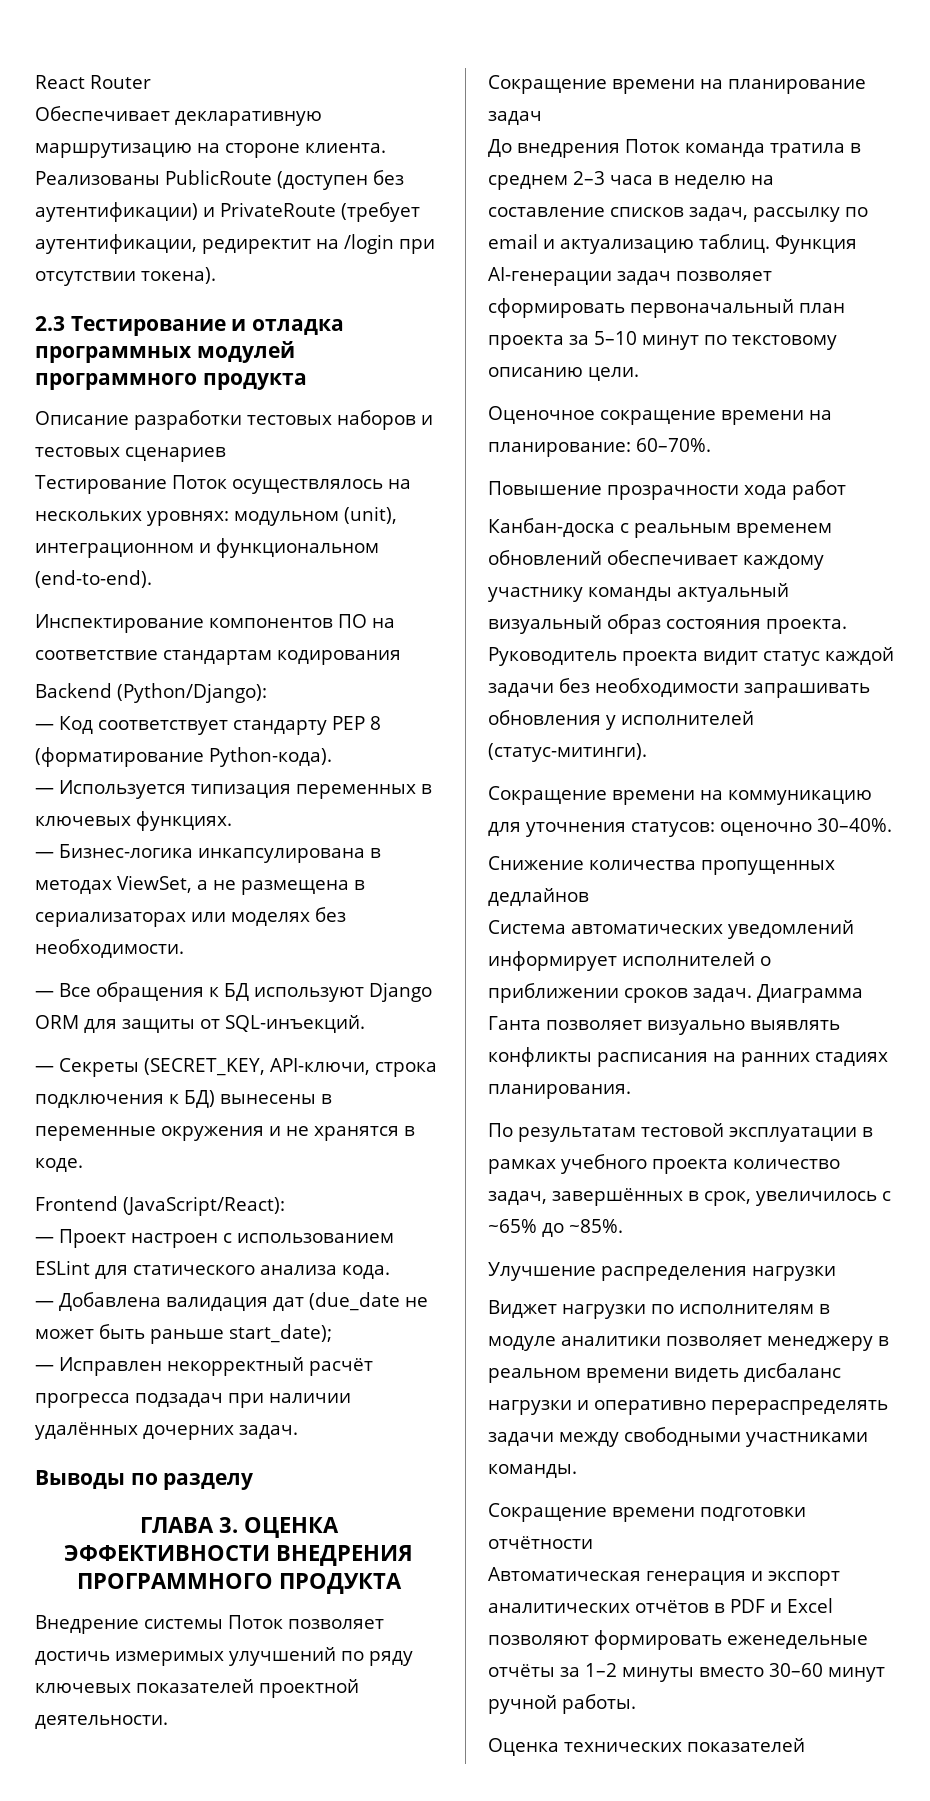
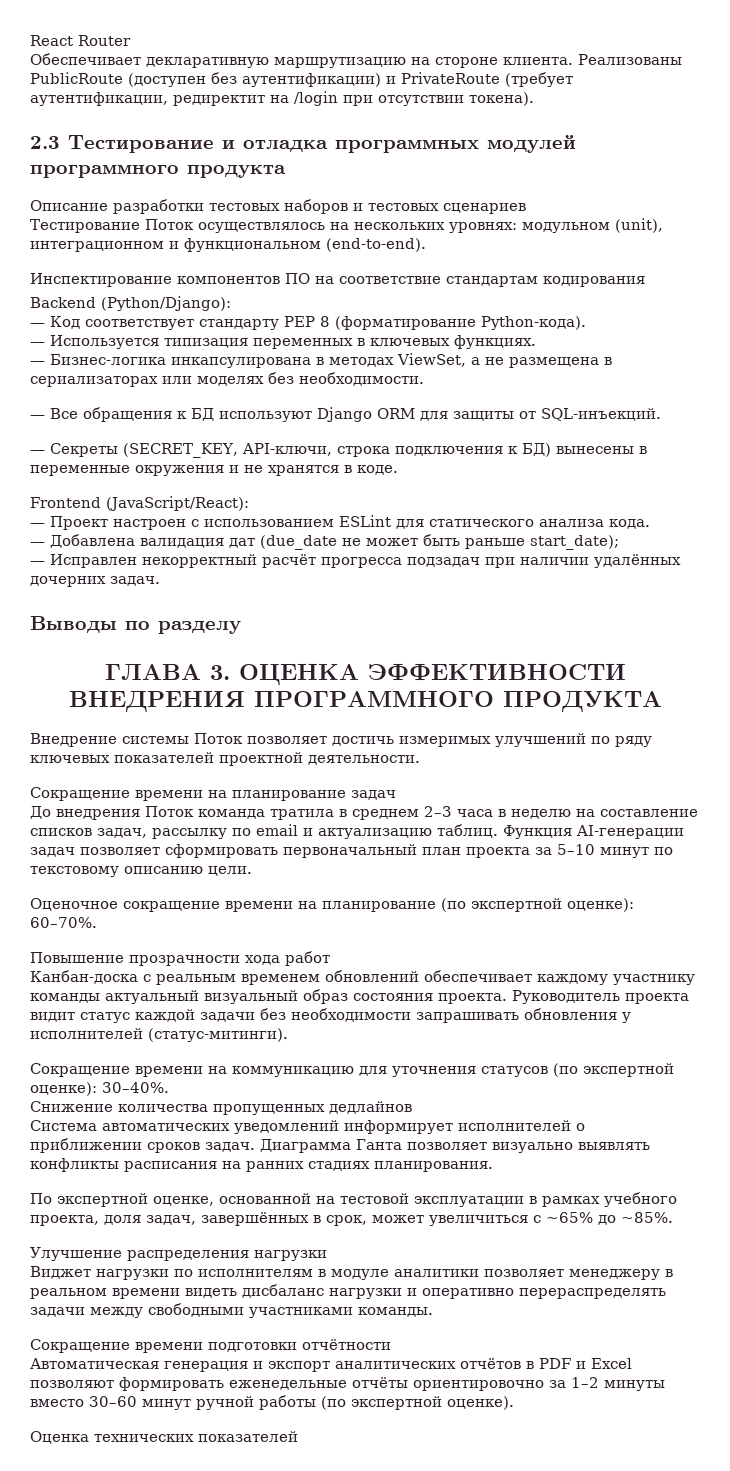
- Оценочное сокращение времени на планирование: 60–70%.
+ Оценочное сокращение времени на планирование (по экспертной оценке): 60–70%.
- Сокращение времени на коммуникацию для уточнения статусов: оценочно 30–40%.
+ Сокращение времени на коммуникацию для уточнения статусов (по экспертной оценке): 30–40%.
- По результатам тестовой эксплуатации в рамках учебного проекта количество задач, завершённых в срок, увеличилось с ~65% до ~85%.
+ По экспертной оценке, основанной на тестовой эксплуатации в рамках учебного проекта, доля задач, завершённых в срок, может увеличиться с ~65% до ~85%.
- Автоматическая генерация и экспорт аналитических отчётов в PDF и Excel позволяют формировать еженедельные отчёты за 1–2 минуты вместо 30–60 минут ручной работы.
+ Автоматическая генерация и экспорт аналитических отчётов в PDF и Excel позволяют формировать еженедельные отчёты ориентировочно за 1–2 минуты вместо 30–60 минут ручной работы (по экспертной оценке).

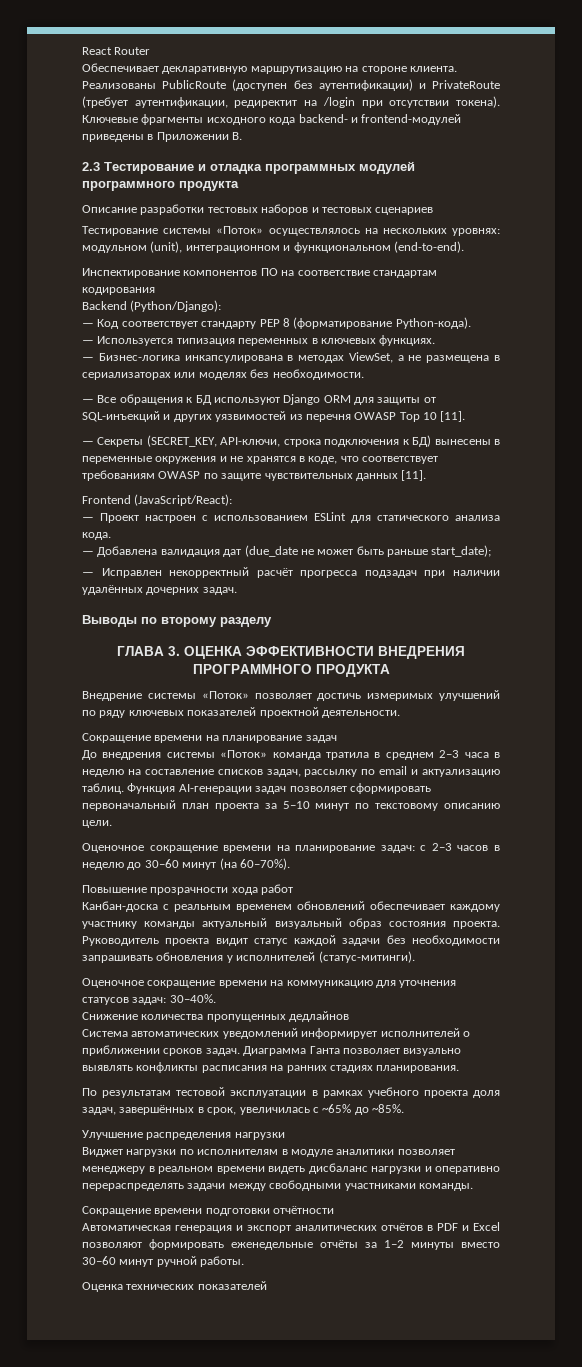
+ Ключевые фрагменты исходного кода backend- и frontend-модулей приведены в Приложении В.
- Тестирование Поток осуществлялось на нескольких уровнях: модульном (unit), интеграционном и функциональном (end-to-end).
+ Тестирование системы «Поток» осуществлялось на нескольких уровнях: модульном (unit), интеграционном и функциональном (end-to-end).
- — Все обращения к БД используют Django ORM для защиты от SQL-инъекций.
+ — Все обращения к БД используют Django ORM для защиты от SQL-инъекций и других уязвимостей из перечня OWASP Top 10 [11].
- — Секреты (SECRET_KEY, API-ключи, строка подключения к БД) вынесены в переменные окружения и не хранятся в коде.
+ — Секреты (SECRET_KEY, API-ключи, строка подключения к БД) вынесены в переменные окружения и не хранятся в коде, что соответствует требованиям OWASP по защите чувствительных данных [11].
- Выводы по разделу
+ Выводы по второму разделу
- Внедрение системы Поток позволяет достичь измеримых улучшений по ряду ключевых показателей проектной деятельности.
+ Внедрение системы «Поток» позволяет достичь измеримых улучшений по ряду ключевых показателей проектной деятельности.
- До внедрения Поток команда тратила в среднем 2–3 часа в неделю на составление списков задач, рассылку по email и актуализацию таблиц.
+ До внедрения системы «Поток» команда тратила в среднем 2–3 часа в неделю на составление списков задач, рассылку по email и актуализацию таблиц.
- Оценочное сокращение времени на планирование (по экспертной оценке): 60–70%.
+ Оценочное сокращение времени на планирование задач: с 2–3 часов в неделю до 30–60 минут (на 60–70%).
- Сокращение времени на коммуникацию для уточнения статусов (по экспертной оценке): 30–40%.
+ Оценочное сокращение времени на коммуникацию для уточнения статусов задач: 30–40%.
- По экспертной оценке, основанной на тестовой эксплуатации в рамках учебного проекта, доля задач, завершённых в срок, может увеличиться с ~65% до ~85%.
+ По результатам тестовой эксплуатации в рамках учебного проекта доля задач, завершённых в срок, увеличилась с ~65% до ~85%.
- Автоматическая генерация и экспорт аналитических отчётов в PDF и Excel позволяют формировать еженедельные отчёты ориентировочно за 1–2 минуты вместо 30–60 минут ручной работы (по экспертной оценке).
+ Автоматическая генерация и экспорт аналитических отчётов в PDF и Excel позволяют формировать еженедельные отчёты за 1–2 минуты вместо 30–60 минут ручной работы.

